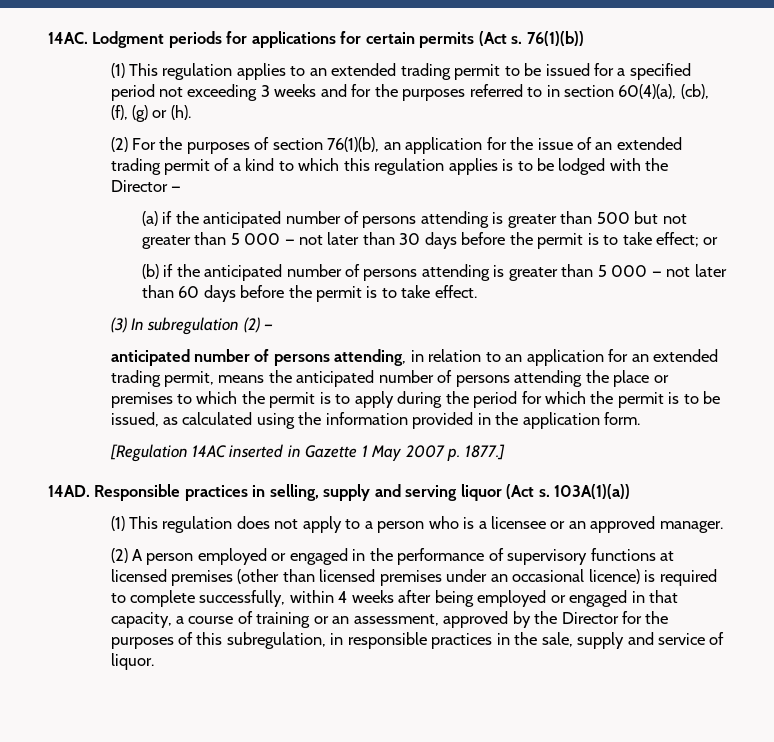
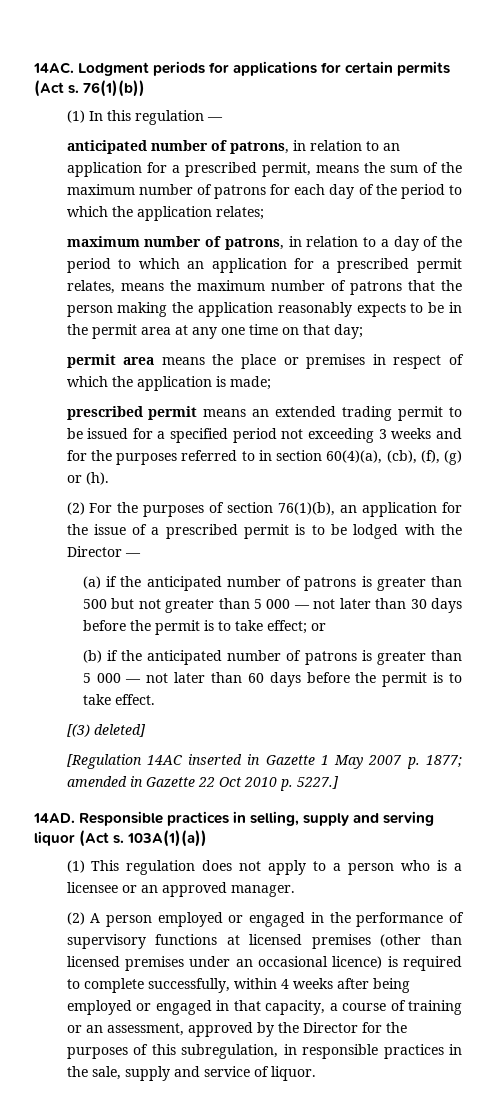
- (1) This regulation applies to an extended trading permit to be issued for a specified period not exceeding 3 weeks and for the purposes referred to in section 60(4)(a), (cb), (f), (g) or (h).
+ (1) In this regulation —
+ anticipated number of patrons, in relation to an application for a prescribed permit, means the sum of the maximum number of patrons for each day of the period to which the application relates;
+ maximum number of patrons, in relation to a day of the period to which an application for a prescribed permit relates, means the maximum number of patrons that the person making the application reasonably expects to be in the permit area at any one time on that day;
+ permit area means the place or premises in respect of which the application is made;
+ prescribed permit means an extended trading permit to be issued for a specified period not exceeding 3 weeks and for the purposes referred to in section 60(4)(a), (cb), (f), (g) or (h).
- (2) For the purposes of section 76(1)(b), an application for the issue of an extended trading permit of a kind to which this regulation applies is to be lodged with the Director —
+ (2) For the purposes of section 76(1)(b), an application for the issue of a prescribed permit is to be lodged with the Director —
- (a) if the anticipated number of persons attending is greater than 500 but not greater than 5 000 — not later than 30 days before the permit is to take effect; or
+ (a) if the anticipated number of patrons is greater than 500 but not greater than 5 000 — not later than 30 days before the permit is to take effect; or
- (b) if the anticipated number of persons attending is greater than 5 000 — not later than 60 days before the permit is to take effect.
+ (b) if the anticipated number of patrons is greater than 5 000 — not later than 60 days before the permit is to take effect.
- (3) In subregulation (2) —
- anticipated number of persons attending, in relation to an application for an extended trading permit, means the anticipated number of persons attending the place or premises to which the permit is to apply during the period for which the permit is to be issued, as calculated using the information provided in the application form.
+ [(3) deleted]
- [Regulation 14AC inserted in Gazette 1 May 2007 p. 1877.]
+ [Regulation 14AC inserted in Gazette 1 May 2007 p. 1877; amended in Gazette 22 Oct 2010 p. 5227.]

